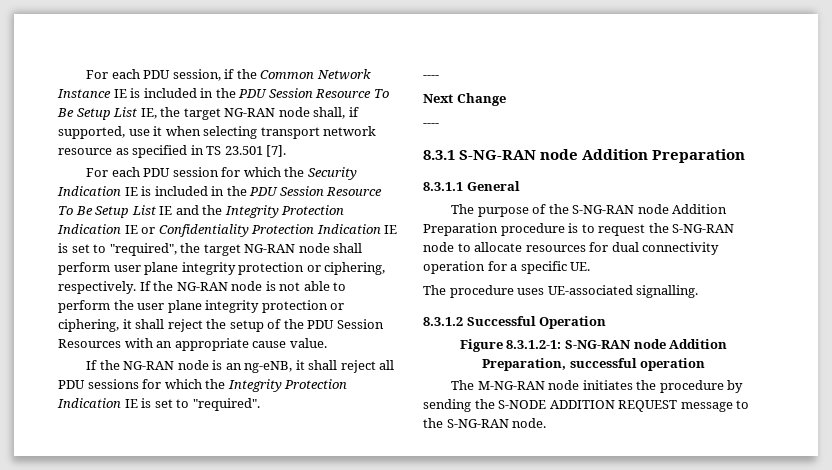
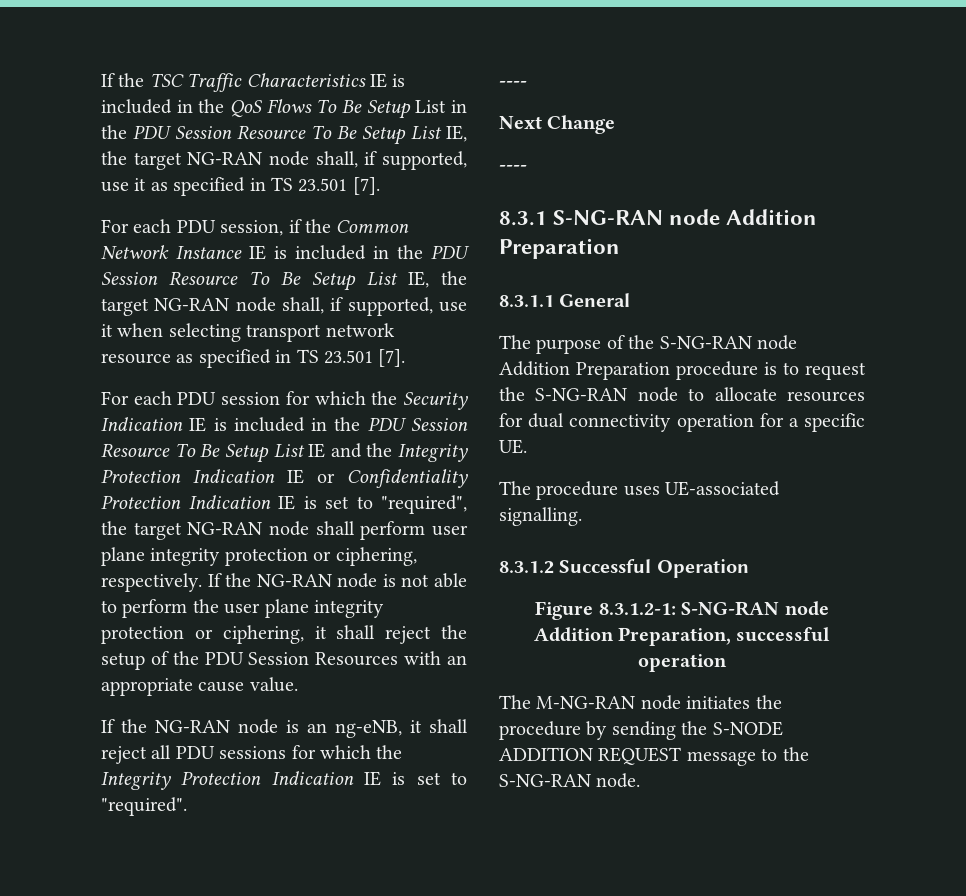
+ If the TSC Traffic Characteristics IE is included in the QoS Flows To Be Setup List in the PDU Session Resource To Be Setup List IE, the target NG-RAN node shall, if supported, use it as specified in TS 23.501 [7].

